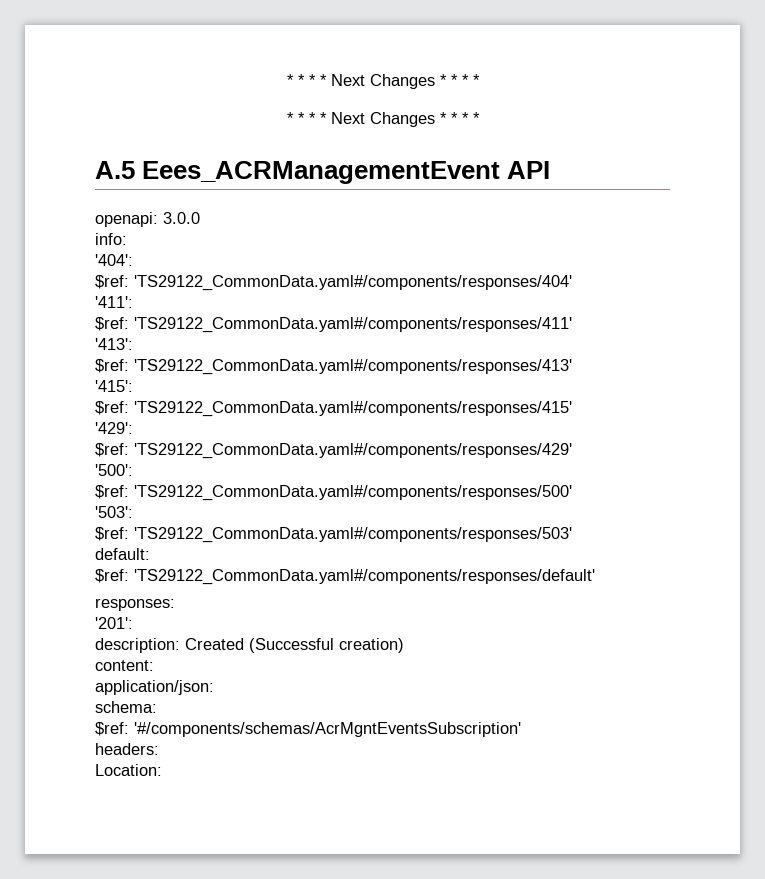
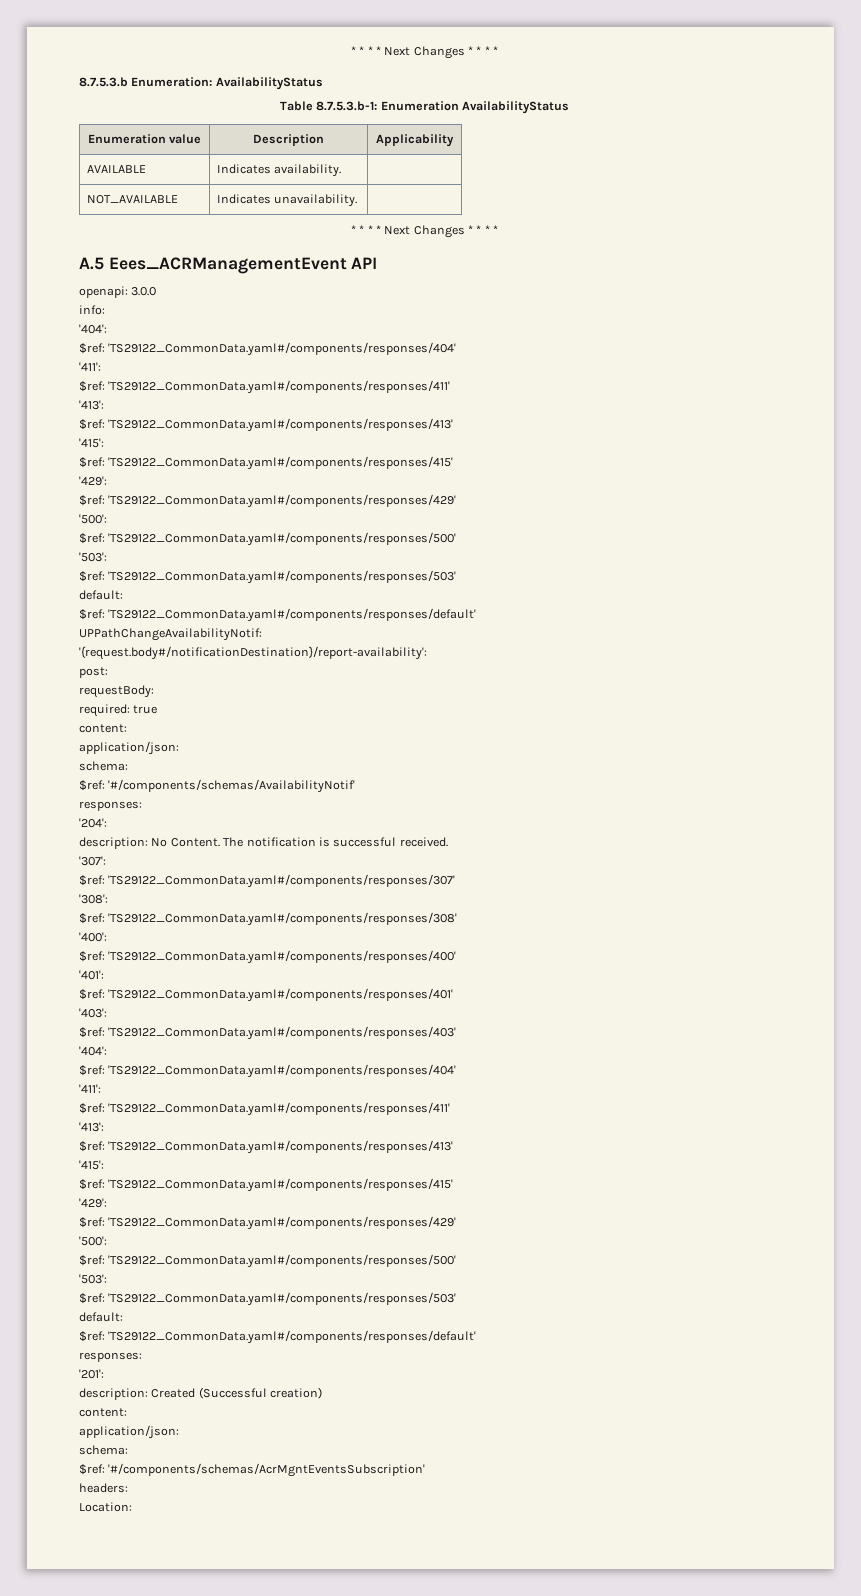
+ 8.7.5.3.b Enumeration: AvailabilityStatus
+ Table 8.7.5.3.b-1: Enumeration AvailabilityStatus
+ Enumeration value | Description | Applicability
+ AVAILABLE | Indicates availability. |
+ NOT_AVAILABLE | Indicates unavailability. |
+ UPPathChangeAvailabilityNotif:
+ '{request.body#/notificationDestination}/report-availability':
+ post:
+ requestBody:
+ required: true
+ content:
+ application/json:
+ schema:
+ $ref: '#/components/schemas/AvailabilityNotif'
+ responses:
+ '204':
+ description: No Content. The notification is successful received.
+ '307':
+ $ref: 'TS29122_CommonData.yaml#/components/responses/307'
+ '308':
+ $ref: 'TS29122_CommonData.yaml#/components/responses/308'
+ '400':
+ $ref: 'TS29122_CommonData.yaml#/components/responses/400'
+ '401':
+ $ref: 'TS29122_CommonData.yaml#/components/responses/401'
+ '403':
+ $ref: 'TS29122_CommonData.yaml#/components/responses/403'
+ '404':
+ $ref: 'TS29122_CommonData.yaml#/components/responses/404'
+ '411':
+ $ref: 'TS29122_CommonData.yaml#/components/responses/411'
+ '413':
+ $ref: 'TS29122_CommonData.yaml#/components/responses/413'
+ '415':
+ $ref: 'TS29122_CommonData.yaml#/components/responses/415'
+ '429':
+ $ref: 'TS29122_CommonData.yaml#/components/responses/429'
+ '500':
+ $ref: 'TS29122_CommonData.yaml#/components/responses/500'
+ '503':
+ $ref: 'TS29122_CommonData.yaml#/components/responses/503'
+ default:
+ $ref: 'TS29122_CommonData.yaml#/components/responses/default'

